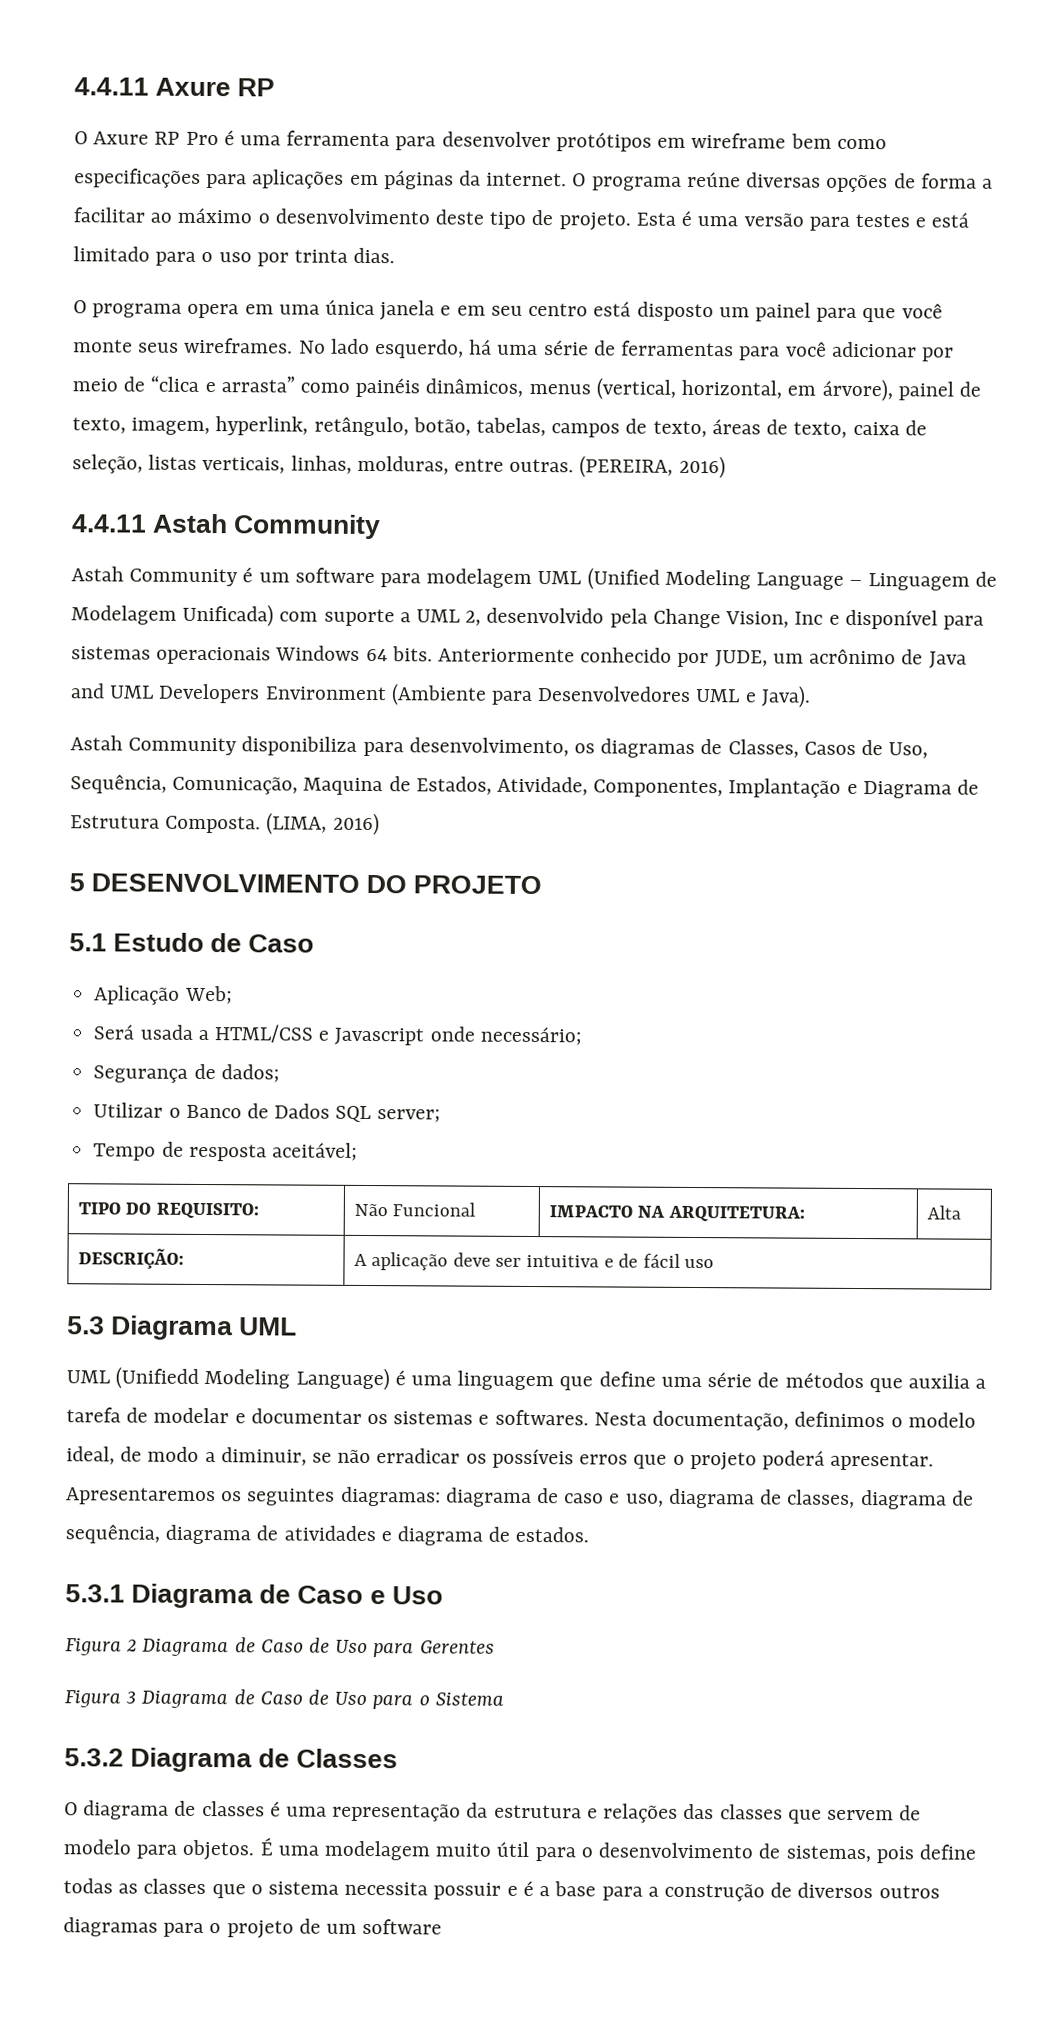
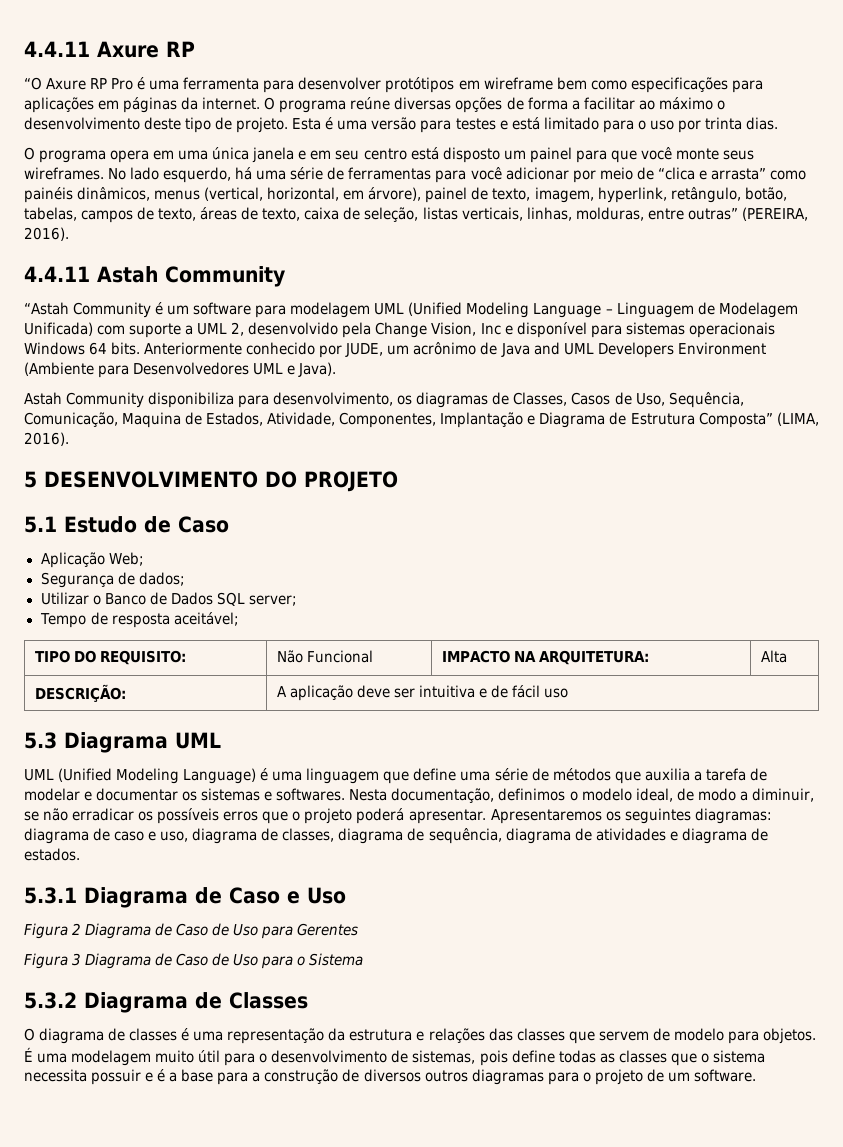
- O Axure RP Pro é uma ferramenta para desenvolver protótipos em wireframe bem como especificações para aplicações em páginas da internet.
+ “O Axure RP Pro é uma ferramenta para desenvolver protótipos em wireframe bem como especificações para aplicações em páginas da internet.
- No lado esquerdo, há uma série de ferramentas para você adicionar por meio de “clica e arrasta” como painéis dinâmicos, menus (vertical, horizontal, em árvore), painel de texto, imagem, hyperlink, retângulo, botão, tabelas, campos de texto, áreas de texto, caixa de seleção, listas verticais, linhas, molduras, entre outras. (PEREIRA, 2016)
+ No lado esquerdo, há uma série de ferramentas para você adicionar por meio de “clica e arrasta” como painéis dinâmicos, menus (vertical, horizontal, em árvore), painel de texto, imagem, hyperlink, retângulo, botão, tabelas, campos de texto, áreas de texto, caixa de seleção, listas verticais, linhas, molduras, entre outras” (PEREIRA, 2016).
- Astah Community é um software para modelagem UML (Unified Modeling Language – Linguagem de Modelagem Unificada) com suporte a UML 2, desenvolvido pela Change Vision, Inc e disponível para sistemas operacionais Windows 64 bits.
+ “Astah Community é um software para modelagem UML (Unified Modeling Language – Linguagem de Modelagem Unificada) com suporte a UML 2, desenvolvido pela Change Vision, Inc e disponível para sistemas operacionais Windows 64 bits.
- Astah Community disponibiliza para desenvolvimento, os diagramas de Classes, Casos de Uso, Sequência, Comunicação, Maquina de Estados, Atividade, Componentes, Implantação e Diagrama de Estrutura Composta. (LIMA, 2016)
+ Astah Community disponibiliza para desenvolvimento, os diagramas de Classes, Casos de Uso, Sequência, Comunicação, Maquina de Estados, Atividade, Componentes, Implantação e Diagrama de Estrutura Composta” (LIMA, 2016).
- Será usada a HTML/CSS e Javascript onde necessário;
- UML (Unifiedd Modeling Language) é uma linguagem que define uma série de métodos que auxilia a tarefa de modelar e documentar os sistemas e softwares.
+ UML (Unified Modeling Language) é uma linguagem que define uma série de métodos que auxilia a tarefa de modelar e documentar os sistemas e softwares.
- É uma modelagem muito útil para o desenvolvimento de sistemas, pois define todas as classes que o sistema necessita possuir e é a base para a construção de diversos outros diagramas para o projeto de um software
+ É uma modelagem muito útil para o desenvolvimento de sistemas, pois define todas as classes que o sistema necessita possuir e é a base para a construção de diversos outros diagramas para o projeto de um software.

